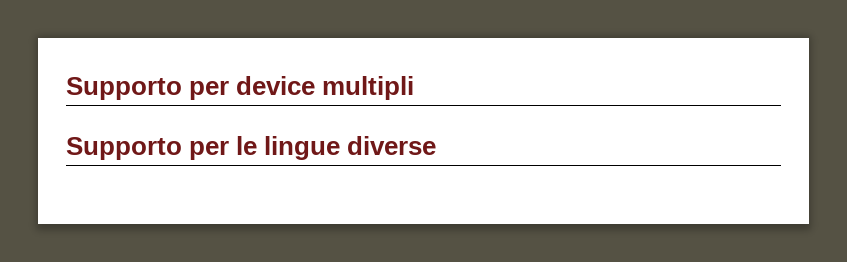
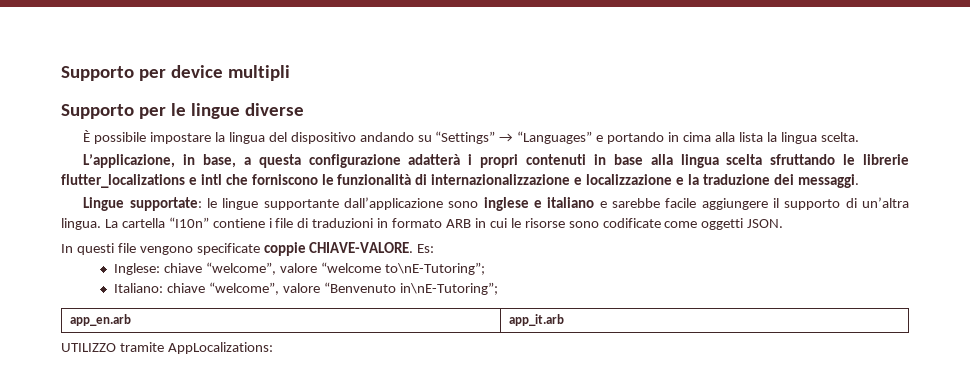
+ È possibile impostare la lingua del dispositivo andando su “Settings” → “Languages” e portando in cima alla lista la lingua scelta.
+ L’applicazione, in base, a questa configurazione adatterà i propri contenuti in base alla lingua scelta sfruttando le librerie flutter_localizations e intl che forniscono le funzionalità di internazionalizzazione e localizzazione e la traduzione dei messaggi.
+ Lingue supportate: le lingue supportante dall’applicazione sono inglese e italiano e sarebbe facile aggiungere il supporto di un’altra lingua. La cartella “I10n” contiene i file di traduzioni in formato ARB in cui le risorse sono codificate come oggetti JSON.
+ In questi file vengono specificate coppie CHIAVE-VALORE. Es:
+ Inglese: chiave “welcome”, valore “welcome to\nE-Tutoring”;
+ Italiano: chiave “welcome”, valore “Benvenuto in\nE-Tutoring”;
+ app_en.arb | app_it.arb
+ UTILIZZO tramite AppLocalizations:

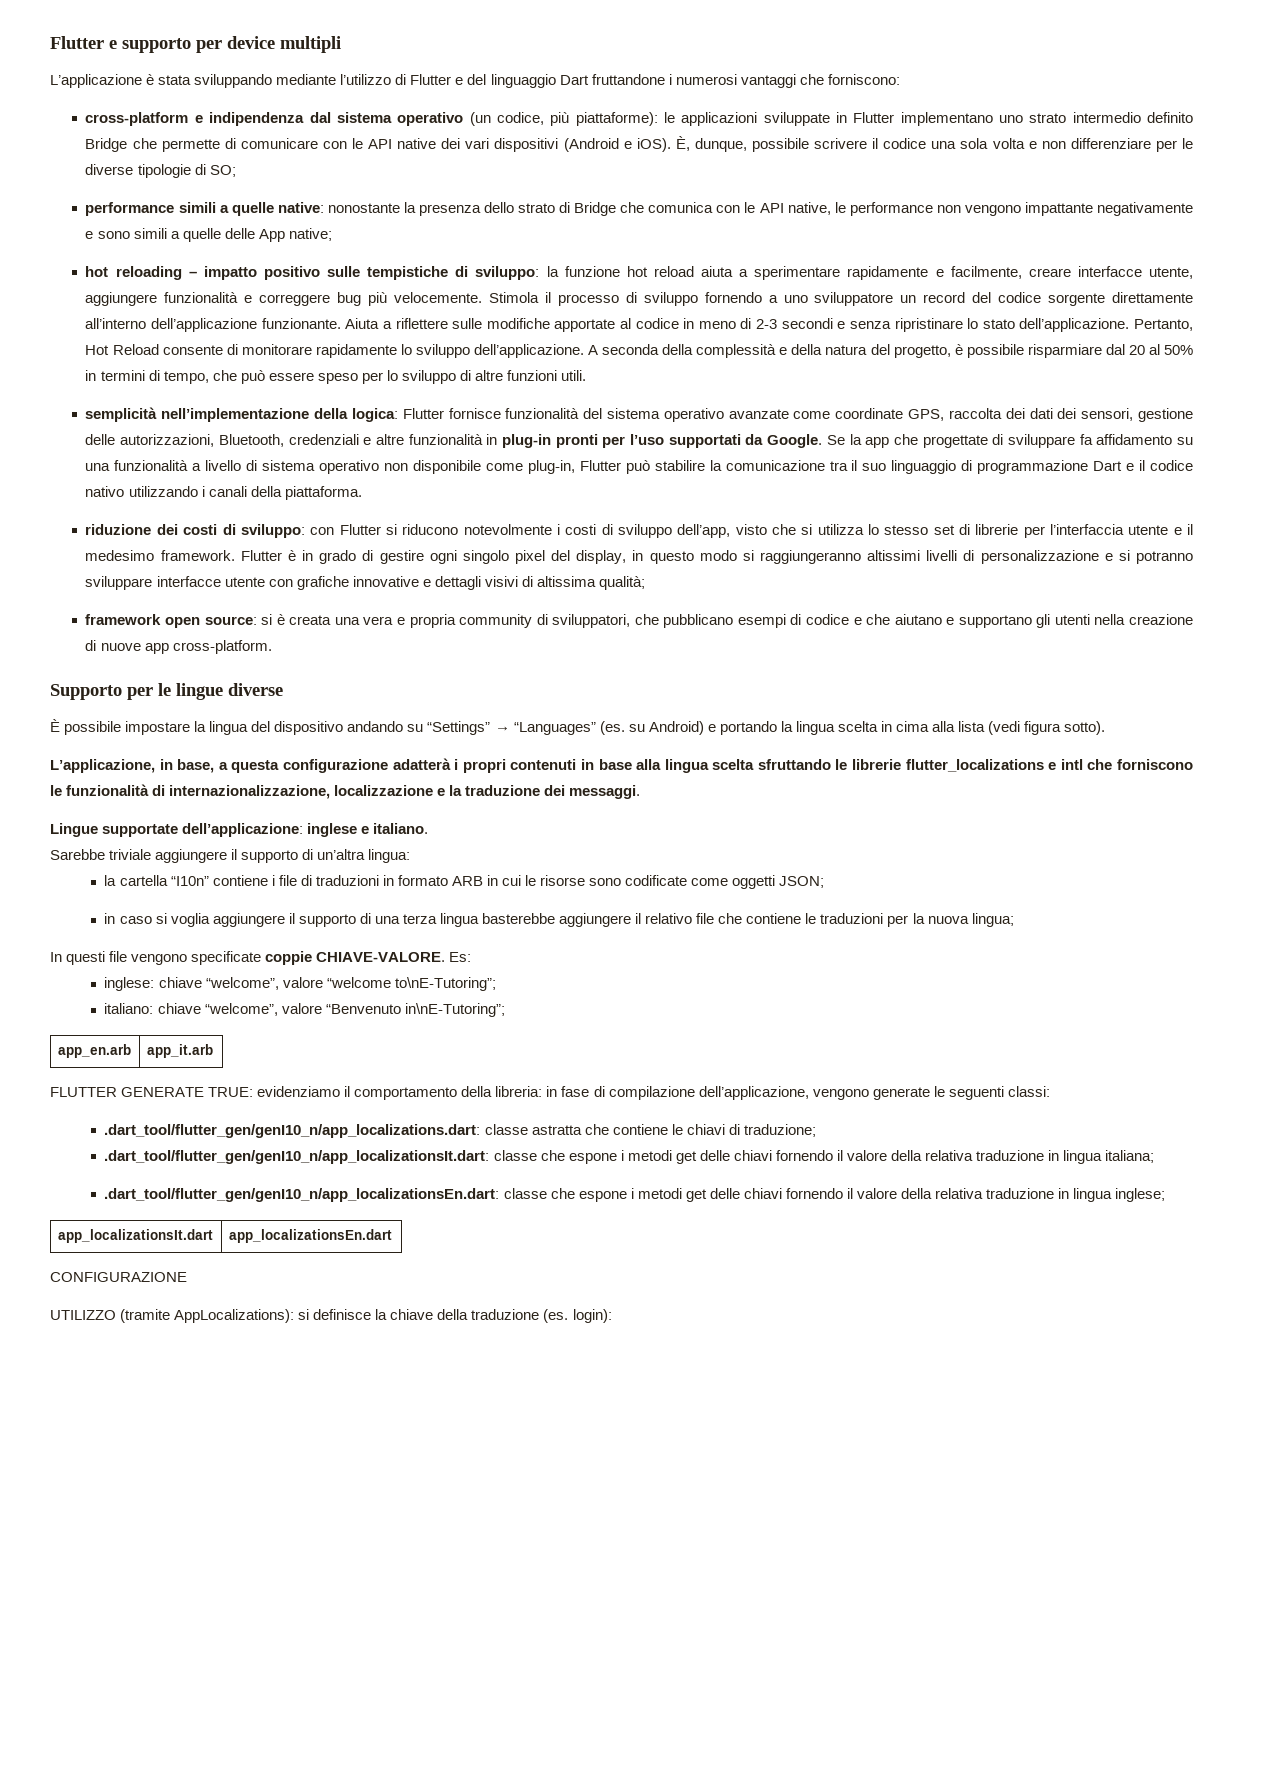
- Supporto per device multipli
+ Flutter e supporto per device multipli
+ L’applicazione è stata sviluppando mediante l’utilizzo di Flutter e del linguaggio Dart fruttandone i numerosi vantaggi che forniscono:
+ cross-platform e indipendenza dal sistema operativo (un codice, più piattaforme): le applicazioni sviluppate in Flutter implementano uno strato intermedio definito Bridge che permette di comunicare con le API native dei vari dispositivi (Android e iOS). È, dunque, possibile scrivere il codice una sola volta e non differenziare per le diverse tipologie di SO;
+ performance simili a quelle native: nonostante la presenza dello strato di Bridge che comunica con le API native, le performance non vengono impattante negativamente e sono simili a quelle delle App native;
+ hot reloading – impatto positivo sulle tempistiche di sviluppo: la funzione hot reload aiuta a sperimentare rapidamente e facilmente, creare interfacce utente, aggiungere funzionalità e correggere bug più velocemente. Stimola il processo di sviluppo fornendo a uno sviluppatore un record del codice sorgente direttamente all’interno dell’applicazione funzionante. Aiuta a riflettere sulle modifiche apportate al codice in meno di 2-3 secondi e senza ripristinare lo stato dell’applicazione. Pertanto, Hot Reload consente di monitorare rapidamente lo sviluppo dell’applicazione. A seconda della complessità e della natura del progetto, è possibile risparmiare dal 20 al 50% in termini di tempo, che può essere speso per lo sviluppo di altre funzioni utili.
+ semplicità nell’implementazione della logica: Flutter fornisce funzionalità del sistema operativo avanzate come coordinate GPS, raccolta dei dati dei sensori, gestione delle autorizzazioni, Bluetooth, credenziali e altre funzionalità in plug-in pronti per l’uso supportati da Google. Se la app che progettate di sviluppare fa affidamento su una funzionalità a livello di sistema operativo non disponibile come plug-in, Flutter può stabilire la comunicazione tra il suo linguaggio di programmazione Dart e il codice nativo utilizzando i canali della piattaforma.
+ riduzione dei costi di sviluppo: con Flutter si riducono notevolmente i costi di sviluppo dell’app, visto che si utilizza lo stesso set di librerie per l’interfaccia utente e il medesimo framework. Flutter è in grado di gestire ogni singolo pixel del display, in questo modo si raggiungeranno altissimi livelli di personalizzazione e si potranno sviluppare interfacce utente con grafiche innovative e dettagli visivi di altissima qualità;
+ framework open source: si è creata una vera e propria community di sviluppatori, che pubblicano esempi di codice e che aiutano e supportano gli utenti nella creazione di nuove app cross-platform.
- È possibile impostare la lingua del dispositivo andando su “Settings” → “Languages” e portando in cima alla lista la lingua scelta.
+ È possibile impostare la lingua del dispositivo andando su “Settings” → “Languages” (es. su Android) e portando la lingua scelta in cima alla lista (vedi figura sotto).
- L’applicazione, in base, a questa configurazione adatterà i propri contenuti in base alla lingua scelta sfruttando le librerie flutter_localizations e intl che forniscono le funzionalità di internazionalizzazione e localizzazione e la traduzione dei messaggi.
+ L’applicazione, in base, a questa configurazione adatterà i propri contenuti in base alla lingua scelta sfruttando le librerie flutter_localizations e intl che forniscono le funzionalità di internazionalizzazione, localizzazione e la traduzione dei messaggi.
- Lingue supportate: le lingue supportante dall’applicazione sono inglese e italiano e sarebbe facile aggiungere il supporto di un’altra lingua. La cartella “I10n” contiene i file di traduzioni in formato ARB in cui le risorse sono codificate come oggetti JSON.
+ Lingue supportate dell’applicazione: inglese e italiano.
+ Sarebbe triviale aggiungere il supporto di un’altra lingua:
+ la cartella “I10n” contiene i file di traduzioni in formato ARB in cui le risorse sono codificate come oggetti JSON;
+ in caso si voglia aggiungere il supporto di una terza lingua basterebbe aggiungere il relativo file che contiene le traduzioni per la nuova lingua;
- Inglese: chiave “welcome”, valore “welcome to\nE-Tutoring”;
+ inglese: chiave “welcome”, valore “welcome to\nE-Tutoring”;
- Italiano: chiave “welcome”, valore “Benvenuto in\nE-Tutoring”;
+ italiano: chiave “welcome”, valore “Benvenuto in\nE-Tutoring”;
- UTILIZZO tramite AppLocalizations:
+ FLUTTER GENERATE TRUE: evidenziamo il comportamento della libreria: in fase di compilazione dell’applicazione, vengono generate le seguenti classi:
+ .dart_tool/flutter_gen/genI10_n/app_localizations.dart: classe astratta che contiene le chiavi di traduzione;
+ .dart_tool/flutter_gen/genI10_n/app_localizationsIt.dart: classe che espone i metodi get delle chiavi fornendo il valore della relativa traduzione in lingua italiana;
+ .dart_tool/flutter_gen/genI10_n/app_localizationsEn.dart: classe che espone i metodi get delle chiavi fornendo il valore della relativa traduzione in lingua inglese;
+ app_localizationsIt.dart | app_localizationsEn.dart
+ CONFIGURAZIONE
+ UTILIZZO (tramite AppLocalizations): si definisce la chiave della traduzione (es. login):

